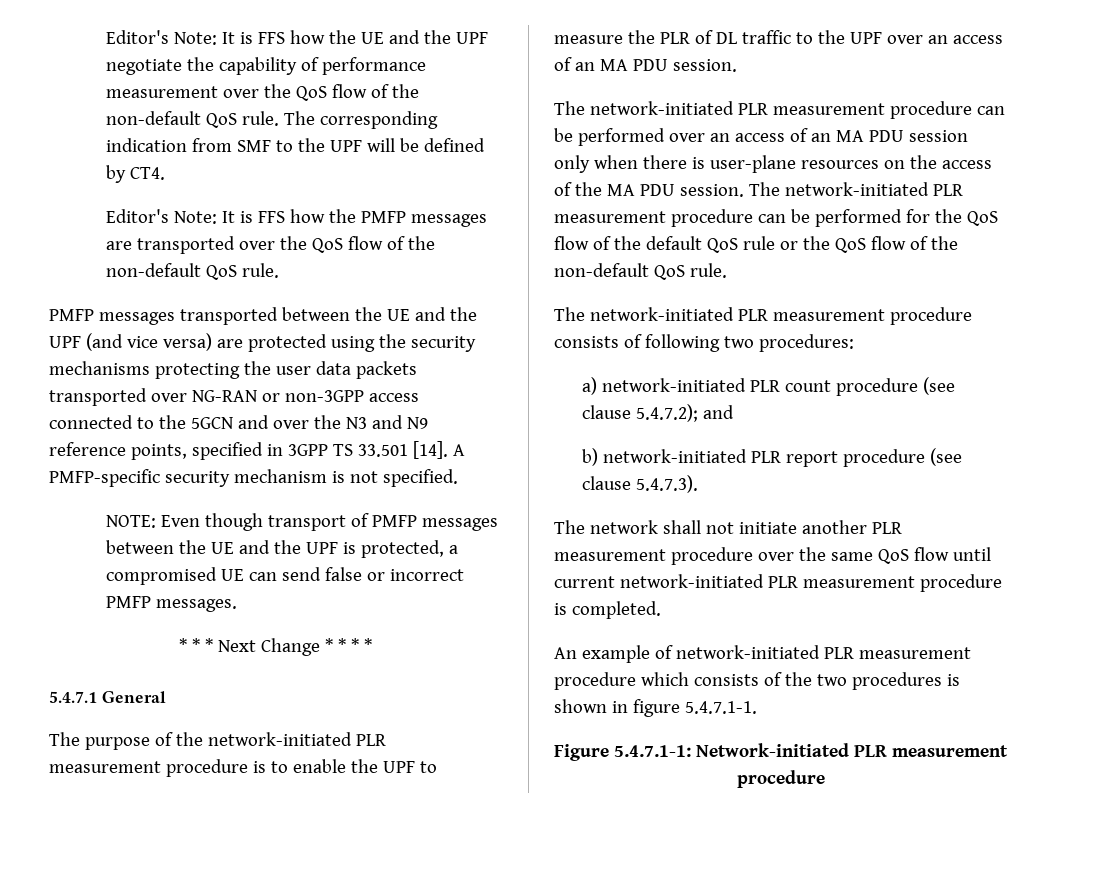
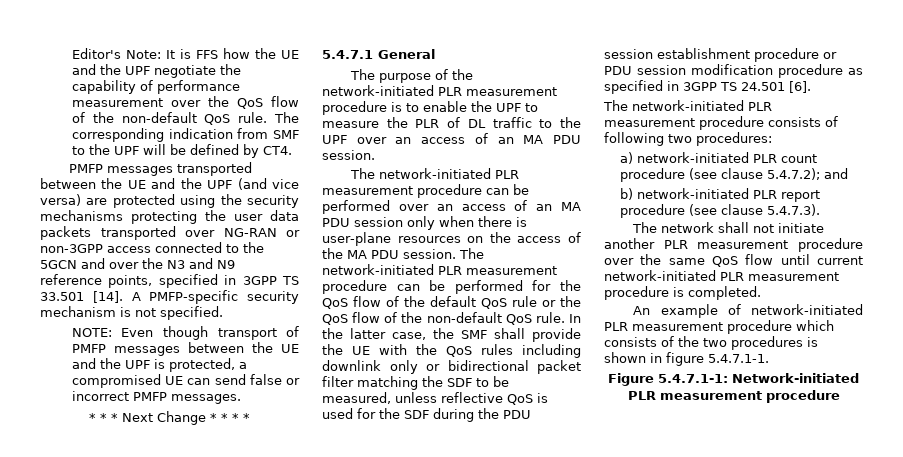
- Editor's Note: It is FFS how the PMFP messages are transported over the QoS flow of the non-default QoS rule.
+ In the latter case, the SMF shall provide the UE with the QoS rules including downlink only or bidirectional packet filter matching the SDF to be measured, unless reflective QoS is used for the SDF during the PDU session establishment procedure or PDU session modification procedure as specified in 3GPP TS 24.501 [6].

